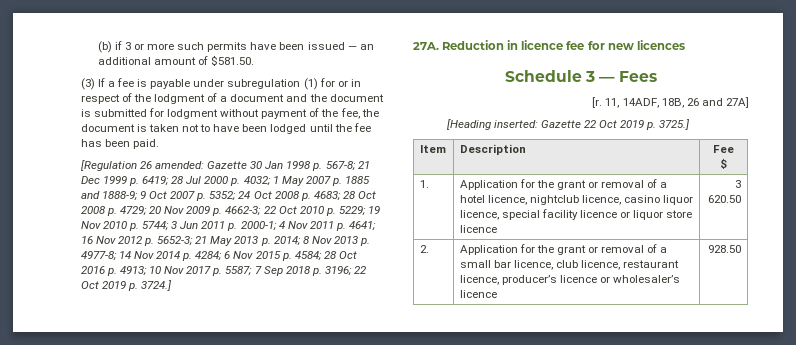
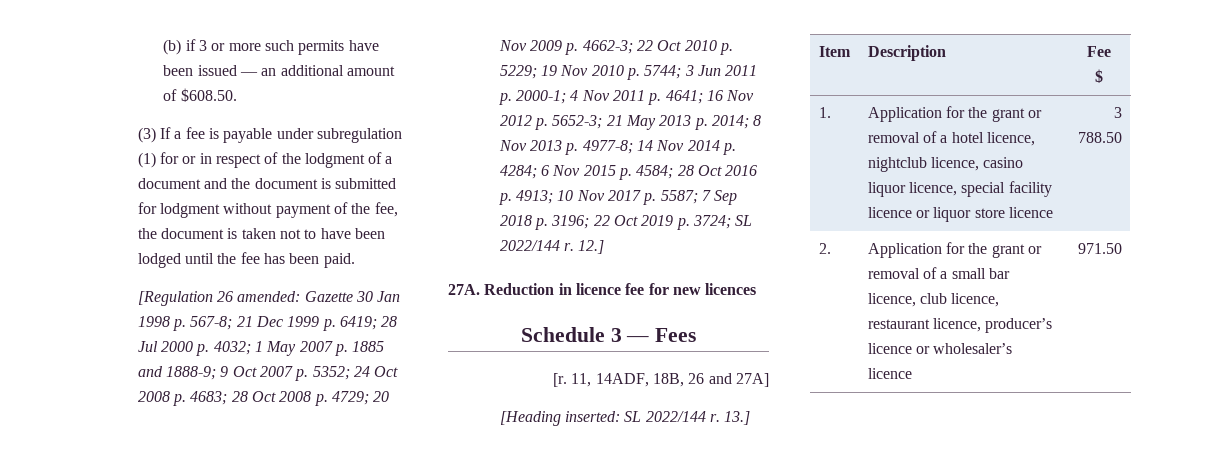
- (b) if 3 or more such permits have been issued — an additional amount of $581.50.
+ (b) if 3 or more such permits have been issued — an additional amount of $608.50.
- 22 Oct 2019 p. 3724.]
+ 22 Oct 2019 p. 3724; SL 2022/144 r. 12.]
- [Heading inserted: Gazette 22 Oct 2019 p. 3725.]
+ [Heading inserted: SL 2022/144 r. 13.]
- 1. | Application for the grant or removal of a hotel licence, nightclub licence, casino liquor licence, special facility licence or liquor store licence | 3 620.50
+ 1. | Application for the grant or removal of a hotel licence, nightclub licence, casino liquor licence, special facility licence or liquor store licence | 3 788.50
- 2. | Application for the grant or removal of a small bar licence, club licence, restaurant licence, producer’s licence or wholesaler’s licence | 928.50
+ 2. | Application for the grant or removal of a small bar licence, club licence, restaurant licence, producer’s licence or wholesaler’s licence | 971.50

